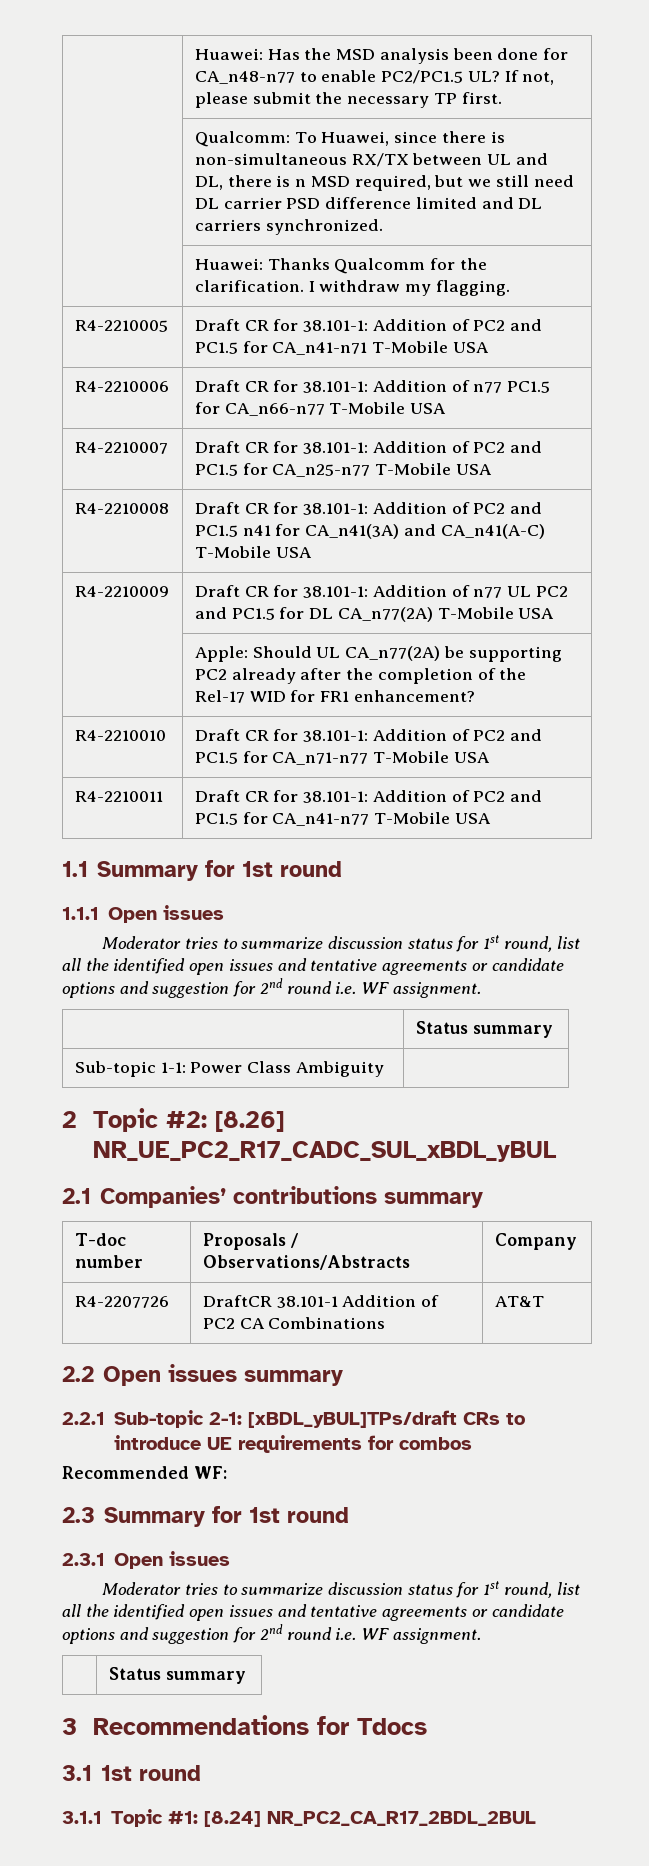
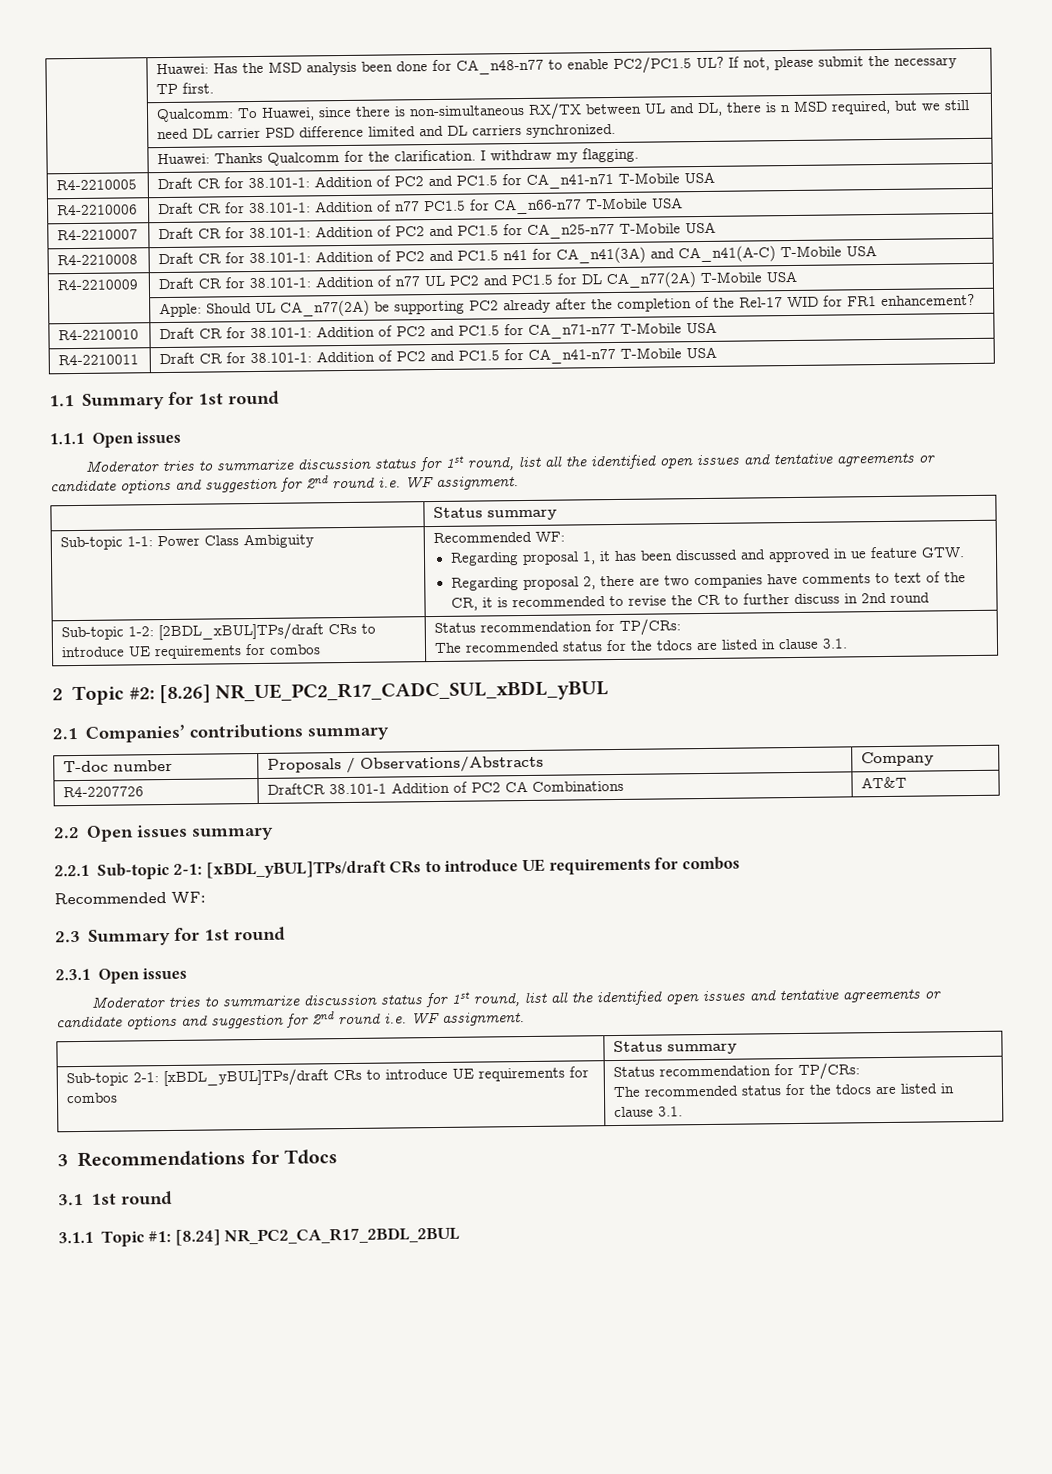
- Sub-topic 1-1: Power Class Ambiguity
+ Sub-topic 1-1: Power Class Ambiguity | Recommended WF:
+ Regarding proposal 1, it has been discussed and approved in ue feature GTW.
+ Regarding proposal 2, there are two companies have comments to text of the CR, it is recommended to revise the CR to further discuss in 2nd round
+ Sub-topic 1-2: [2BDL_xBUL]TPs/draft CRs to introduce UE requirements for combos | Status recommendation for TP/CRs:
+ The recommended status for the tdocs are listed in clause 3.1.
+ Sub-topic 2-1: [xBDL_yBUL]TPs/draft CRs to introduce UE requirements for combos | Status recommendation for TP/CRs:
+ The recommended status for the tdocs are listed in clause 3.1.

